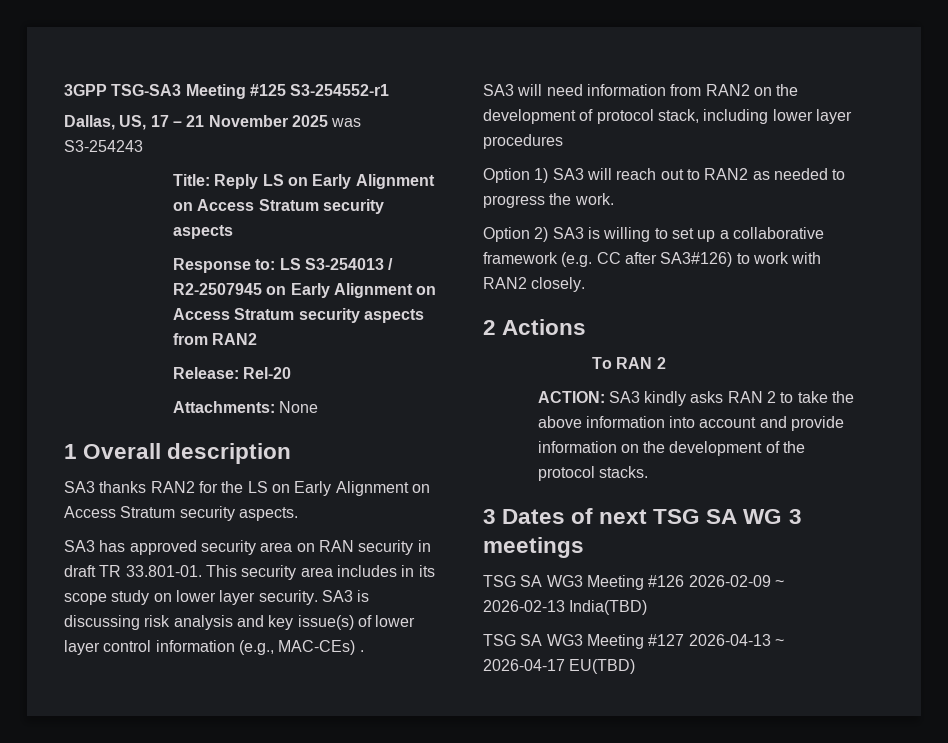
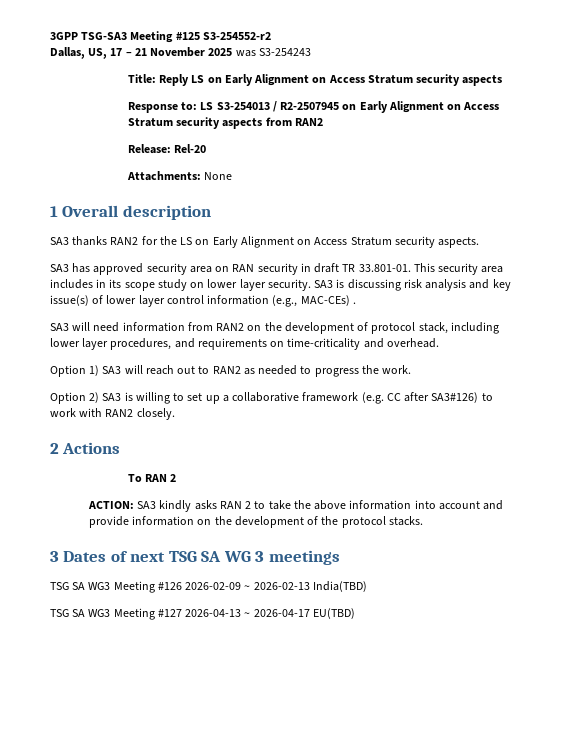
- 3GPP TSG-SA3 Meeting #125 S3-254552-r1
+ 3GPP TSG-SA3 Meeting #125 S3-254552-r2
- SA3 will need information from RAN2 on the development of protocol stack, including lower layer procedures
+ SA3 will need information from RAN2 on the development of protocol stack, including lower layer procedures, and requirements on time-criticality and overhead.

